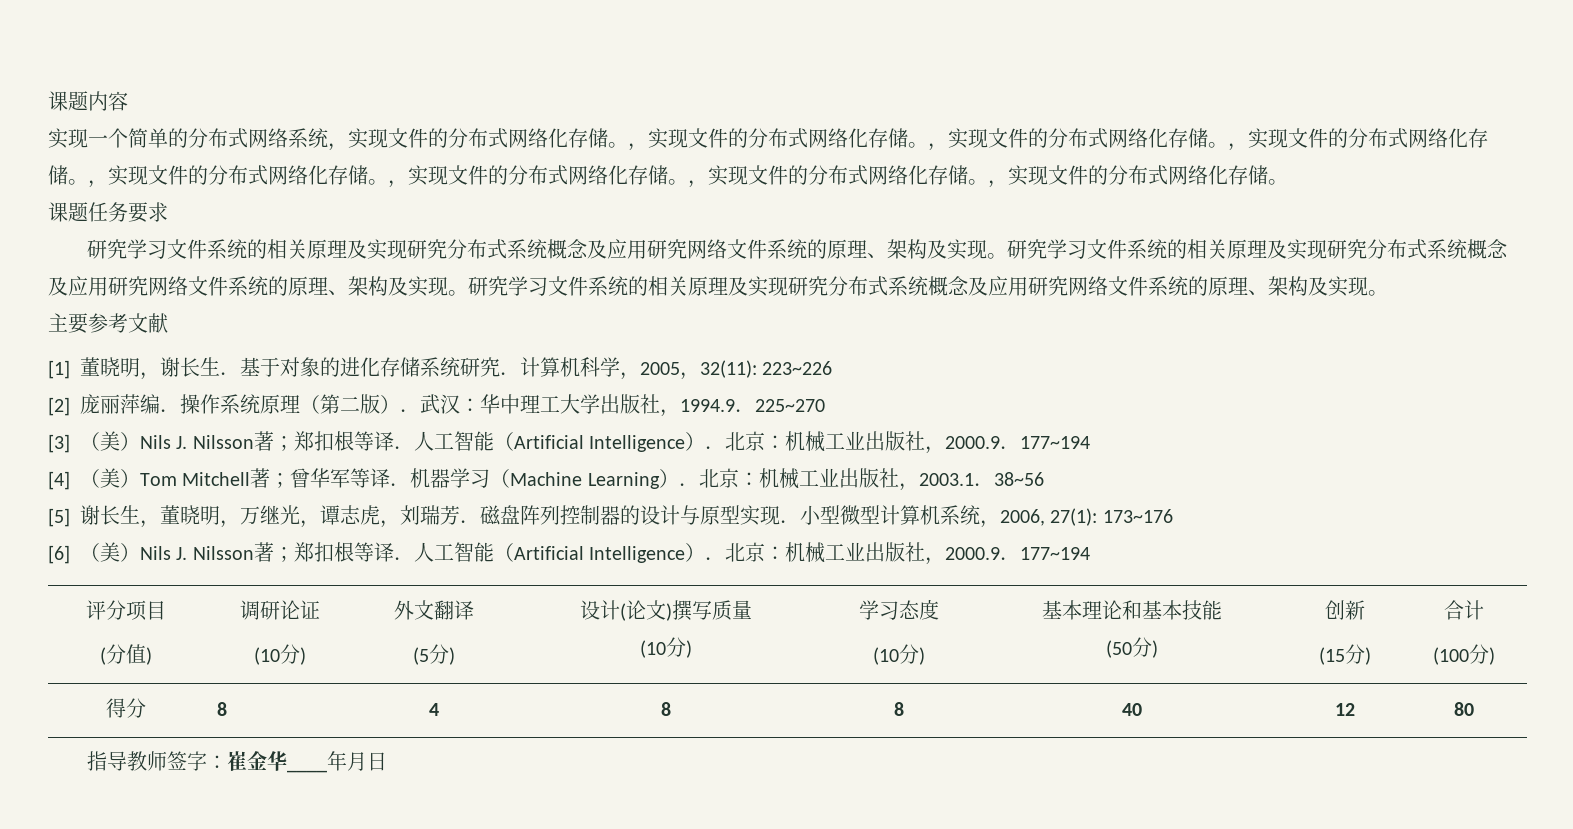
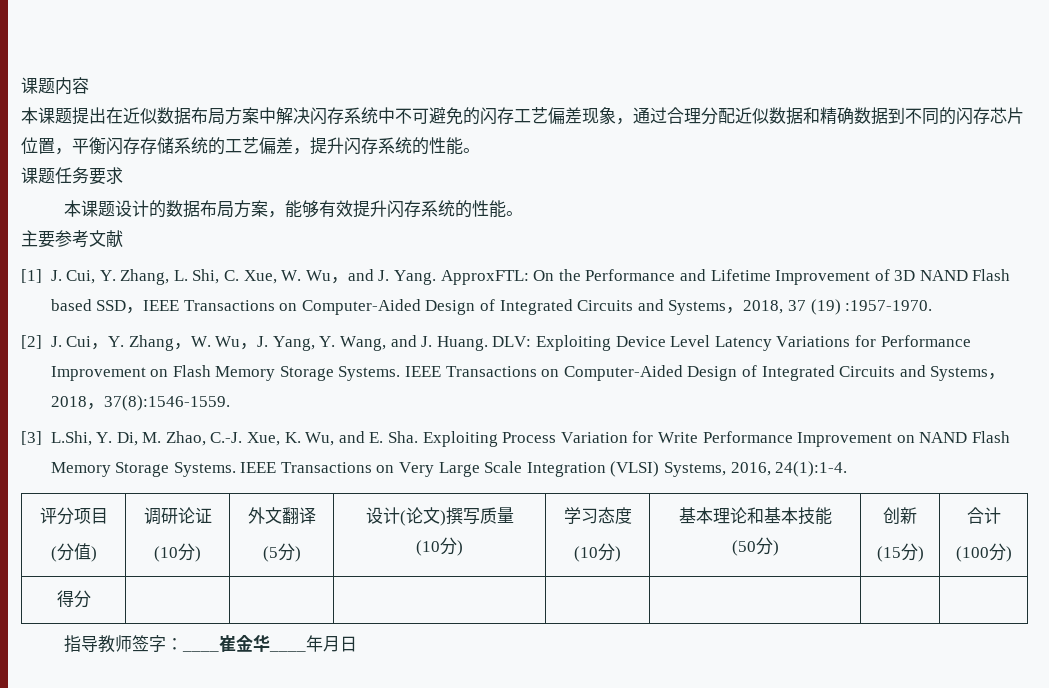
- 实现一个简单的分布式网络系统，实现文件的分布式网络化存储。，实现文件的分布式网络化存储。，实现文件的分布式网络化存储。，实现文件的分布式网络化存储。，实现文件的分布式网络化存储。，实现文件的分布式网络化存储。，实现文件的分布式网络化存储。，实现文件的分布式网络化存储。
+ 本课题提出在近似数据布局方案中解决闪存系统中不可避免的闪存工艺偏差现象，通过合理分配近似数据和精确数据到不同的闪存芯片位置，平衡闪存存储系统的工艺偏差，提升闪存系统的性能。
  课题任务要求
- 研究学习文件系统的相关原理及实现研究分布式系统概念及应用研究网络文件系统的原理、架构及实现。研究学习文件系统的相关原理及实现研究分布式系统概念及应用研究网络文件系统的原理、架构及实现。研究学习文件系统的相关原理及实现研究分布式系统概念及应用研究网络文件系统的原理、架构及实现。
+ 本课题设计的数据布局方案，能够有效提升闪存系统的性能。
- [1]董晓明，谢长生．基于对象的进化存储系统研究．计算机科学，2005，32(11): 223~226
- [2]庞丽萍编．操作系统原理（第二版）．武汉：华中理工大学出版社，1994.9．225~270
- [3]（美）Nils J. Nilsson著；郑扣根等译．人工智能（Artificial Intelligence）．北京：机械工业出版社，2000.9．177~194
- [4]（美）Tom Mitchell著；曾华军等译．机器学习（Machine Learning）．北京：机械工业出版社，2003.1．38~56
- [5]谢长生，董晓明，万继光，谭志虎，刘瑞芳．磁盘阵列控制器的设计与原型实现．小型微型计算机系统，2006, 27(1): 173~176
- [6]（美）Nils J. Nilsson著；郑扣根等译．人工智能（Artificial Intelligence）．北京：机械工业出版社，2000.9．177~194
+ [1] J. Cui, Y. Zhang, L. Shi, C. Xue, W. Wu，and J. Yang. ApproxFTL: On the Performance and Lifetime Improvement of 3D NAND Flash based SSD，IEEE Transactions on Computer-Aided Design of Integrated Circuits and Systems，2018, 37 (19) :1957-1970.
+ [2] J. Cui，Y. Zhang，W. Wu，J. Yang, Y. Wang, and J. Huang. DLV: Exploiting Device Level Latency Variations for Performance Improvement on Flash Memory Storage Systems. IEEE Transactions on Computer-Aided Design of Integrated Circuits and Systems，2018，37(8):1546-1559.
+ [3] L.Shi, Y. Di, M. Zhao, C.-J. Xue, K. Wu, and E. Sha. Exploiting Process Variation for Write Performance Improvement on NAND Flash Memory Storage Systems. IEEE Transactions on Very Large Scale Integration (VLSI) Systems, 2016, 24(1):1-4.
- 得分 | 8 | 4 | 8 | 8 | 40 | 12 | 80
+ 得分 | | | | | | |
- 指导教师签字：崔金华____年月日
+ 指导教师签字：____崔金华____年月日

